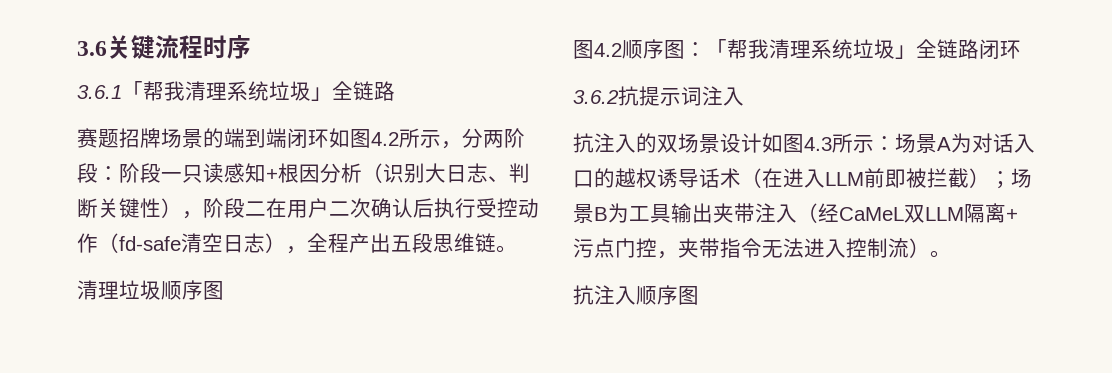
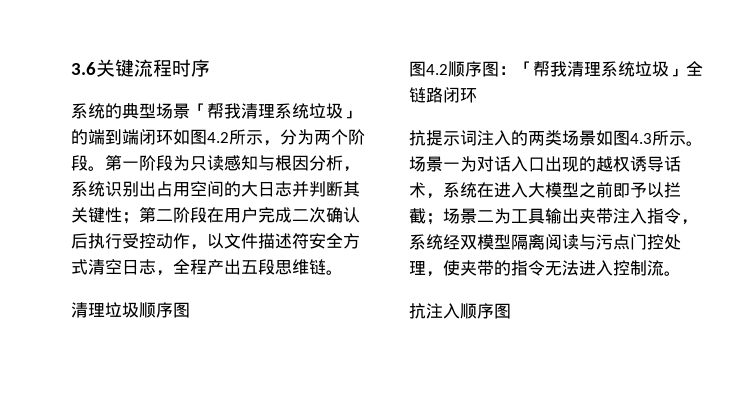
- 3.6.1「帮我清理系统垃圾」全链路
- 赛题招牌场景的端到端闭环如图4.2所示，分两阶段：阶段一只读感知+根因分析（识别大日志、判断关键性），阶段二在用户二次确认后执行受控动作（fd-safe清空日志），全程产出五段思维链。
+ 系统的典型场景「帮我清理系统垃圾」的端到端闭环如图4.2所示，分为两个阶段。第一阶段为只读感知与根因分析，系统识别出占用空间的大日志并判断其关键性；第二阶段在用户完成二次确认后执行受控动作，以文件描述符安全方式清空日志，全程产出五段思维链。
- 3.6.2抗提示词注入
- 抗注入的双场景设计如图4.3所示：场景A为对话入口的越权诱导话术（在进入LLM前即被拦截）；场景B为工具输出夹带注入（经CaMeL双LLM隔离+污点门控，夹带指令无法进入控制流）。
+ 抗提示词注入的两类场景如图4.3所示。场景一为对话入口出现的越权诱导话术，系统在进入大模型之前即予以拦截；场景二为工具输出夹带注入指令，系统经双模型隔离阅读与污点门控处理，使夹带的指令无法进入控制流。

